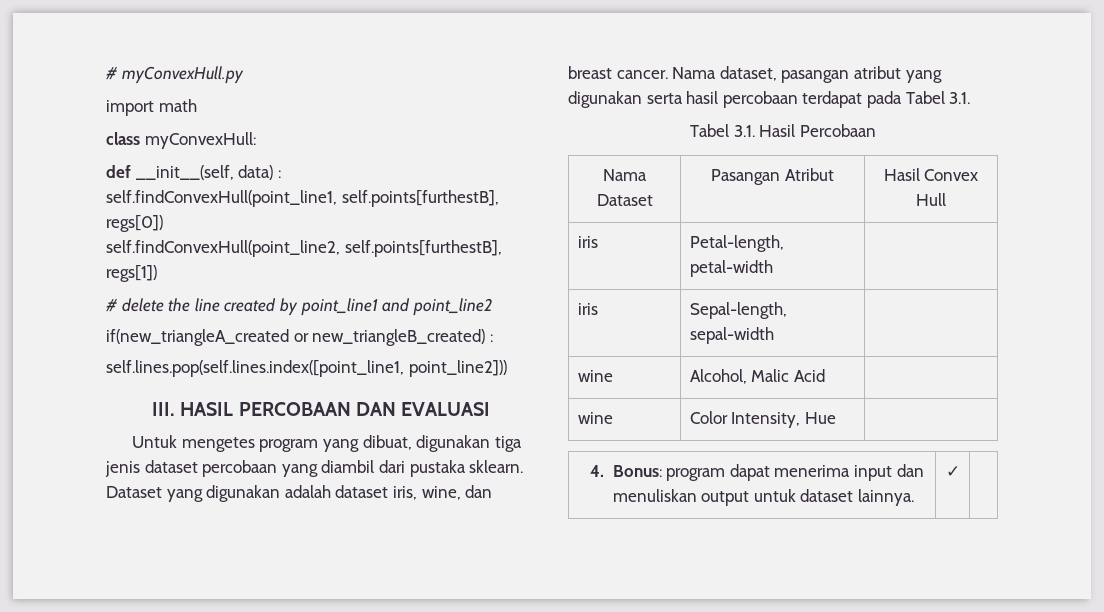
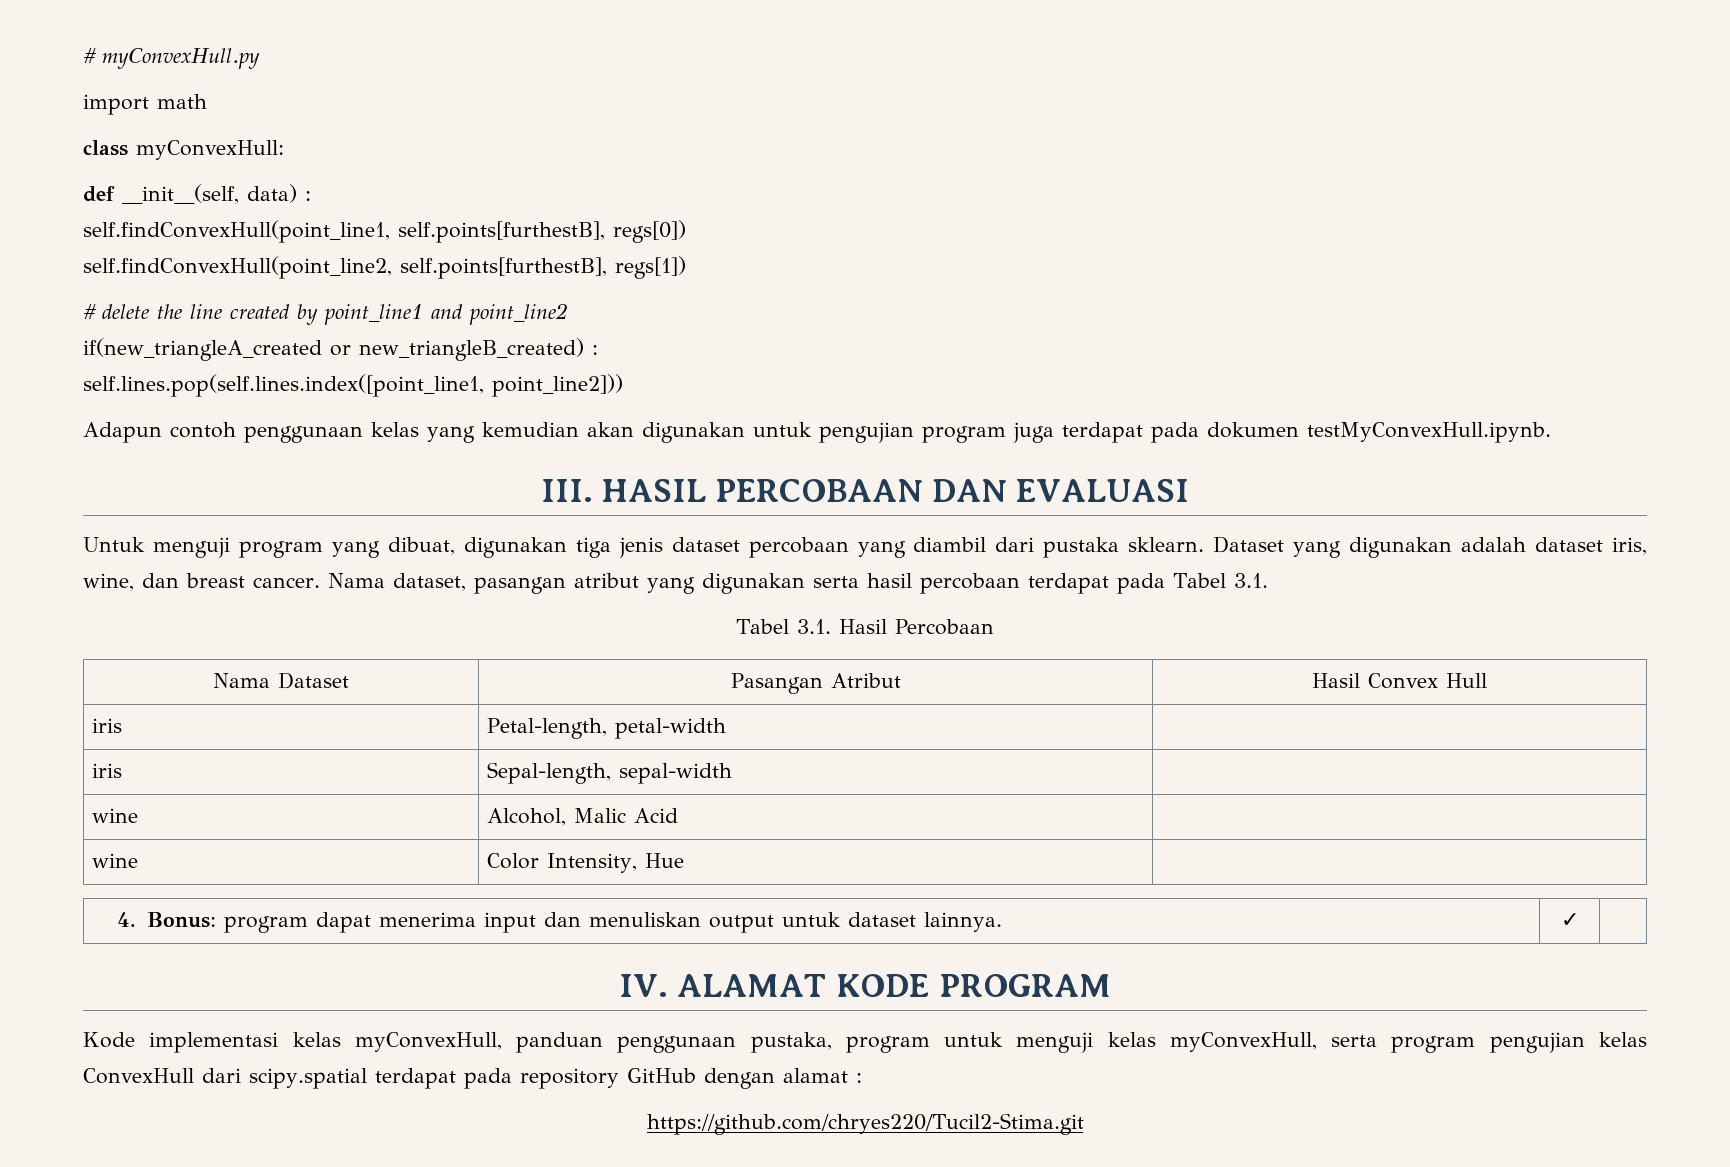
+ Adapun contoh penggunaan kelas yang kemudian akan digunakan untuk pengujian program juga terdapat pada dokumen testMyConvexHull.ipynb.
- Untuk mengetes program yang dibuat, digunakan tiga jenis dataset percobaan yang diambil dari pustaka sklearn.
+ Untuk menguji program yang dibuat, digunakan tiga jenis dataset percobaan yang diambil dari pustaka sklearn.
+ IV. ALAMAT KODE PROGRAM
+ Kode implementasi kelas myConvexHull, panduan penggunaan pustaka, program untuk menguji kelas myConvexHull, serta program pengujian kelas ConvexHull dari scipy.spatial terdapat pada repository GitHub dengan alamat :
+ https://github.com/chryes220/Tucil2-Stima.git

